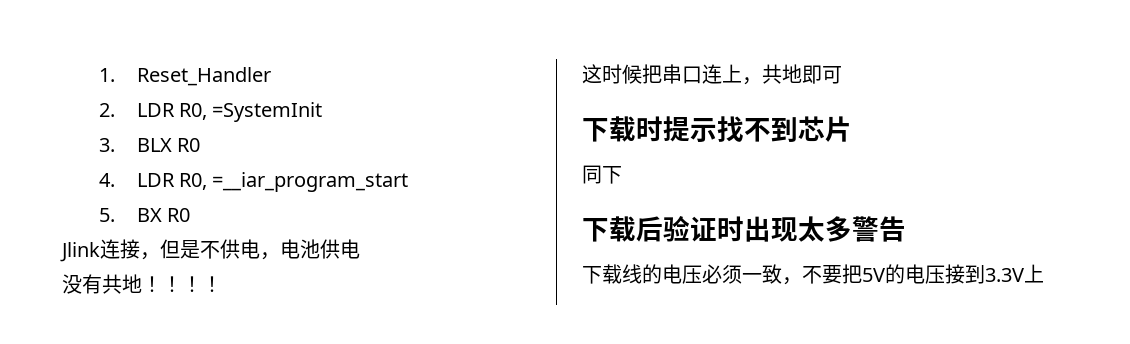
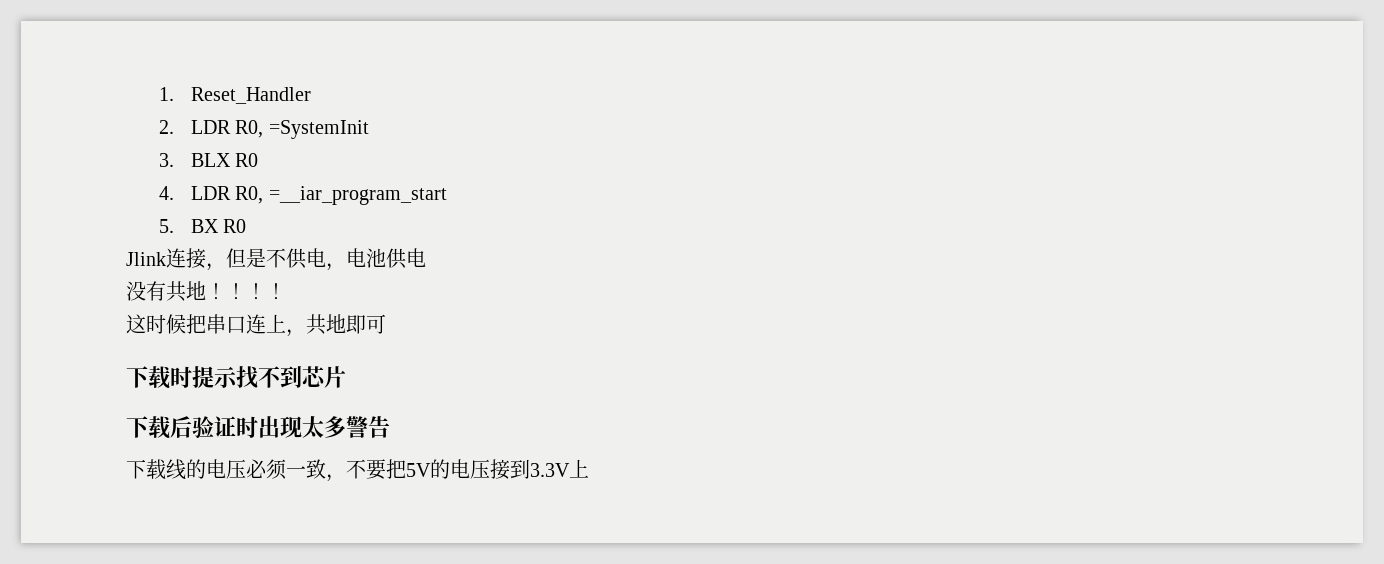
- 同下

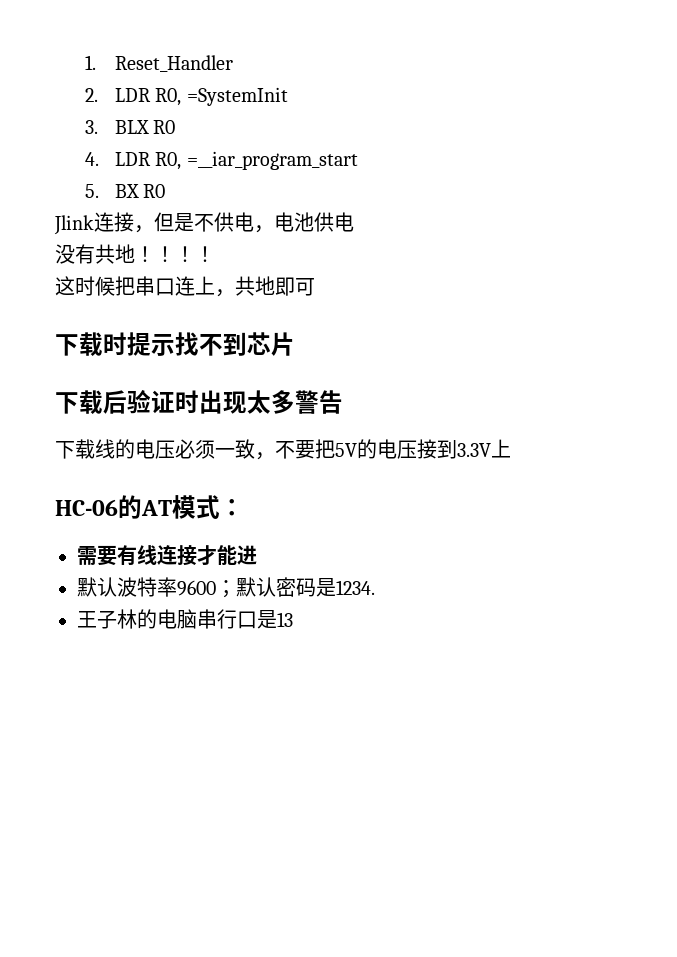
+ HC-06的AT模式：
+ 需要有线连接才能进
+ 默认波特率9600；默认密码是1234.
+ 王子林的电脑串行口是13

